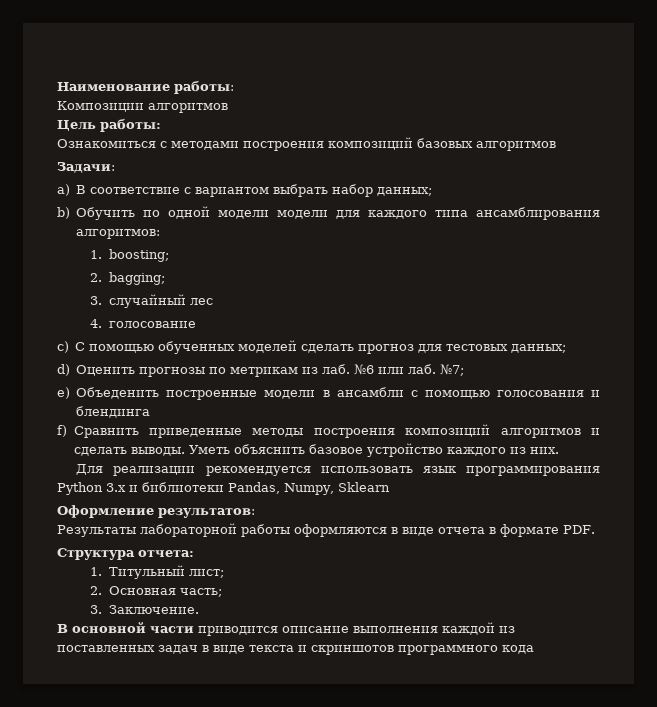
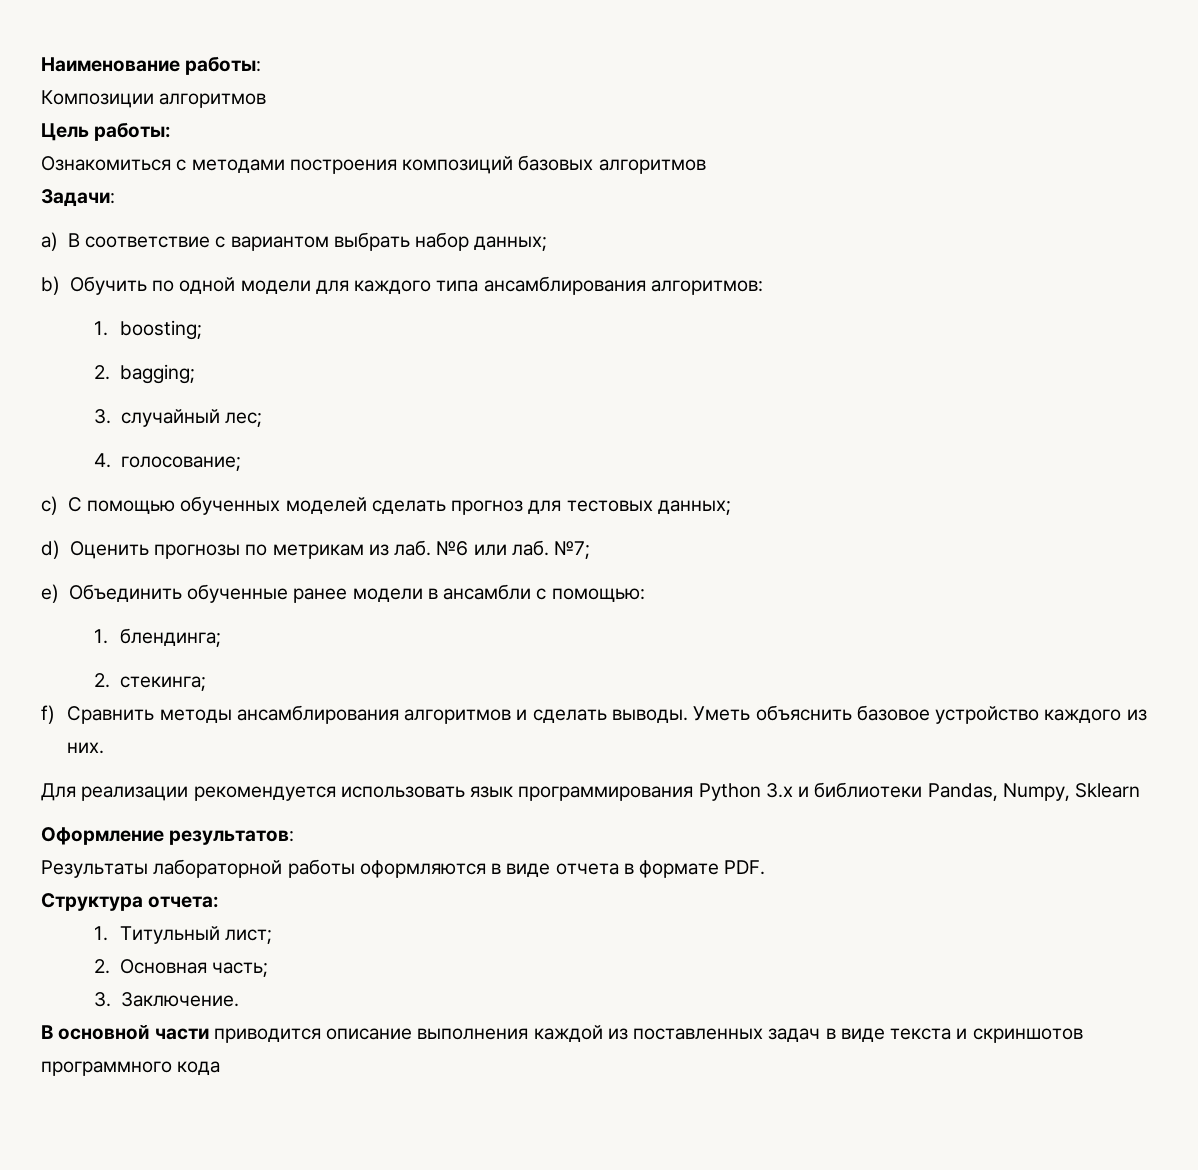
- b) Обучить по одной модели модели для каждого типа ансамблирования алгоритмов:
+ b) Обучить по одной модели для каждого типа ансамблирования алгоритмов:
- 3. случайный лес
+ 3. случайный лес;
- 4. голосование
+ 4. голосование;
- e) Объеденить построенные модели в ансамбли с помощью голосования и блендинга
- f) Сравнить приведенные методы построения композиций алгоритмов и сделать выводы.
+ e) Объединить обученные ранее модели в ансамбли с помощью:
+ 1. блендинга;
+ 2. стекинга;
+ f) Сравнить методы ансамблирования алгоритмов и сделать выводы.

